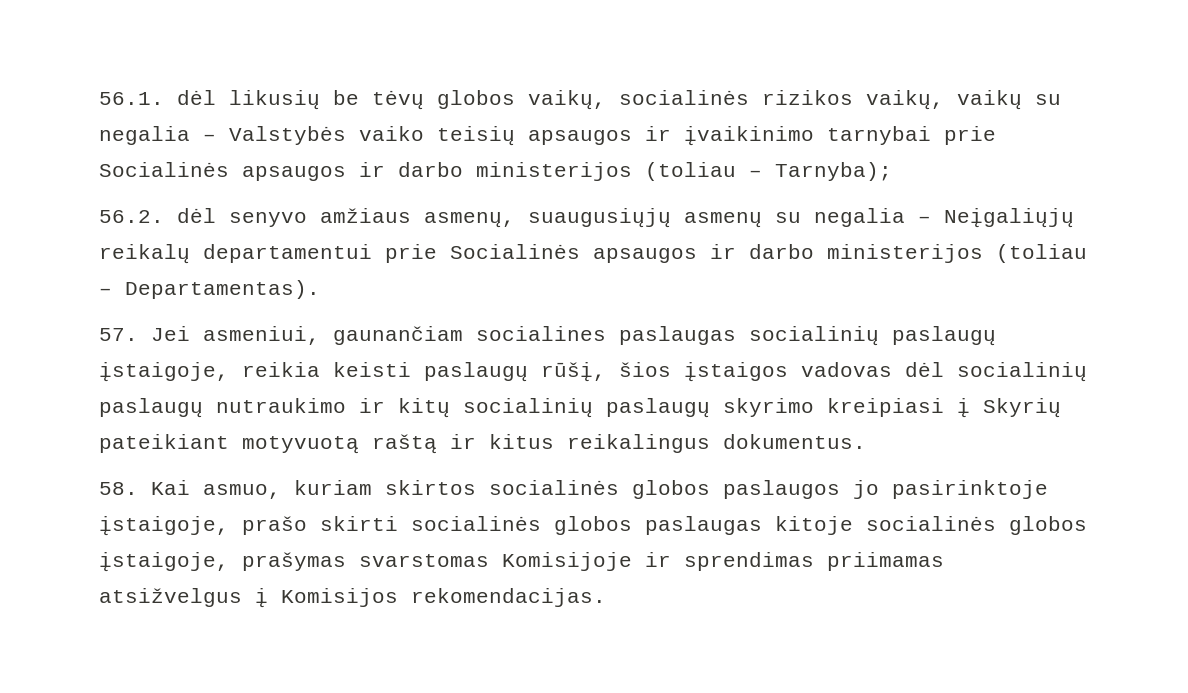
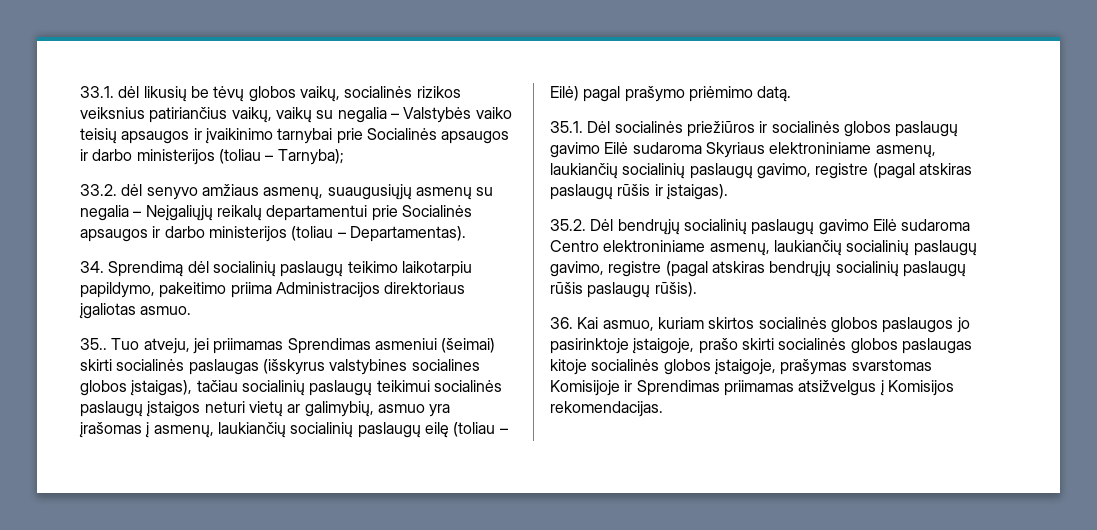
- 56.1. dėl likusių be tėvų globos vaikų, socialinės rizikos vaikų, vaikų su negalia – Valstybės vaiko teisių apsaugos ir įvaikinimo tarnybai prie Socialinės apsaugos ir darbo ministerijos (toliau – Tarnyba);
+ 33.1. dėl likusių be tėvų globos vaikų, socialinės rizikos veiksnius patiriančius vaikų, vaikų su negalia – Valstybės vaiko teisių apsaugos ir įvaikinimo tarnybai prie Socialinės apsaugos ir darbo ministerijos (toliau – Tarnyba);
- 56.2. dėl senyvo amžiaus asmenų, suaugusiųjų asmenų su negalia – Neįgaliųjų reikalų departamentui prie Socialinės apsaugos ir darbo ministerijos (toliau – Departamentas).
+ 33.2. dėl senyvo amžiaus asmenų, suaugusiųjų asmenų su negalia – Neįgaliųjų reikalų departamentui prie Socialinės apsaugos ir darbo ministerijos (toliau – Departamentas).
- 57. Jei asmeniui, gaunančiam socialines paslaugas socialinių paslaugų įstaigoje, reikia keisti paslaugų rūšį, šios įstaigos vadovas dėl socialinių paslaugų nutraukimo ir kitų socialinių paslaugų skyrimo kreipiasi į Skyrių pateikiant motyvuotą raštą ir kitus reikalingus dokumentus.
- 58. Kai asmuo, kuriam skirtos socialinės globos paslaugos jo pasirinktoje įstaigoje, prašo skirti socialinės globos paslaugas kitoje socialinės globos įstaigoje, prašymas svarstomas Komisijoje ir sprendimas priimamas atsižvelgus į Komisijos rekomendacijas.
+ 34. Sprendimą dėl socialinių paslaugų teikimo laikotarpiu papildymo, pakeitimo priima Administracijos direktoriaus įgaliotas asmuo.
+ 35.. Tuo atveju, jei priimamas Sprendimas asmeniui (šeimai) skirti socialinės paslaugas (išskyrus valstybines socialines globos įstaigas), tačiau socialinių paslaugų teikimui socialinės paslaugų įstaigos neturi vietų ar galimybių, asmuo yra įrašomas į asmenų, laukiančių socialinių paslaugų eilę (toliau – Eilė) pagal prašymo priėmimo datą.
+ 35.1. Dėl socialinės priežiūros ir socialinės globos paslaugų gavimo Eilė sudaroma Skyriaus elektroniniame asmenų, laukiančių socialinių paslaugų gavimo, registre (pagal atskiras paslaugų rūšis ir įstaigas).
+ 35.2. Dėl bendrųjų socialinių paslaugų gavimo Eilė sudaroma Centro elektroniniame asmenų, laukiančių socialinių paslaugų gavimo, registre (pagal atskiras bendrųjų socialinių paslaugų rūšis paslaugų rūšis).
+ 36. Kai asmuo, kuriam skirtos socialinės globos paslaugos jo pasirinktoje įstaigoje, prašo skirti socialinės globos paslaugas kitoje socialinės globos įstaigoje, prašymas svarstomas Komisijoje ir Sprendimas priimamas atsižvelgus į Komisijos rekomendacijas.

